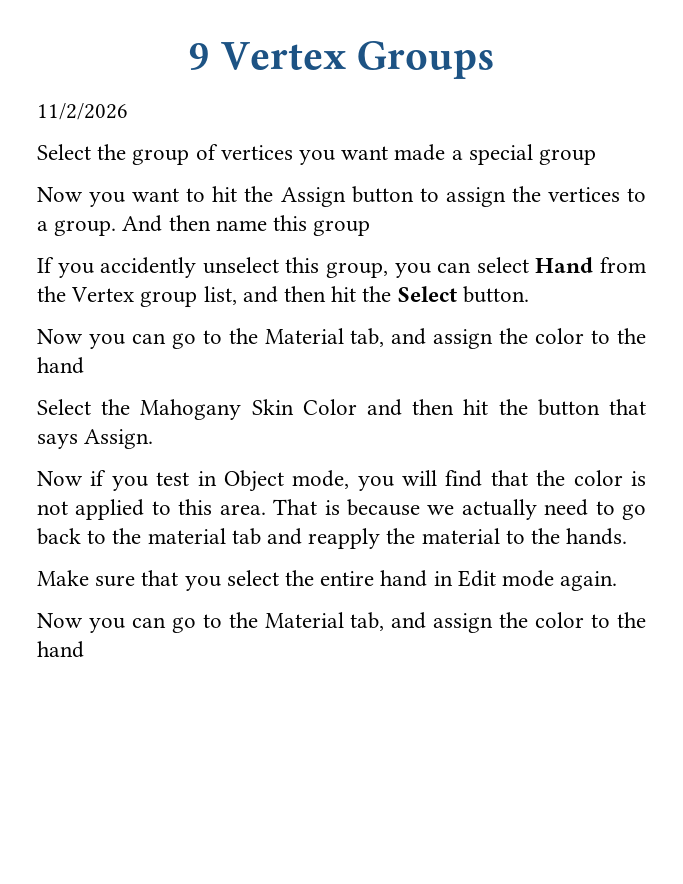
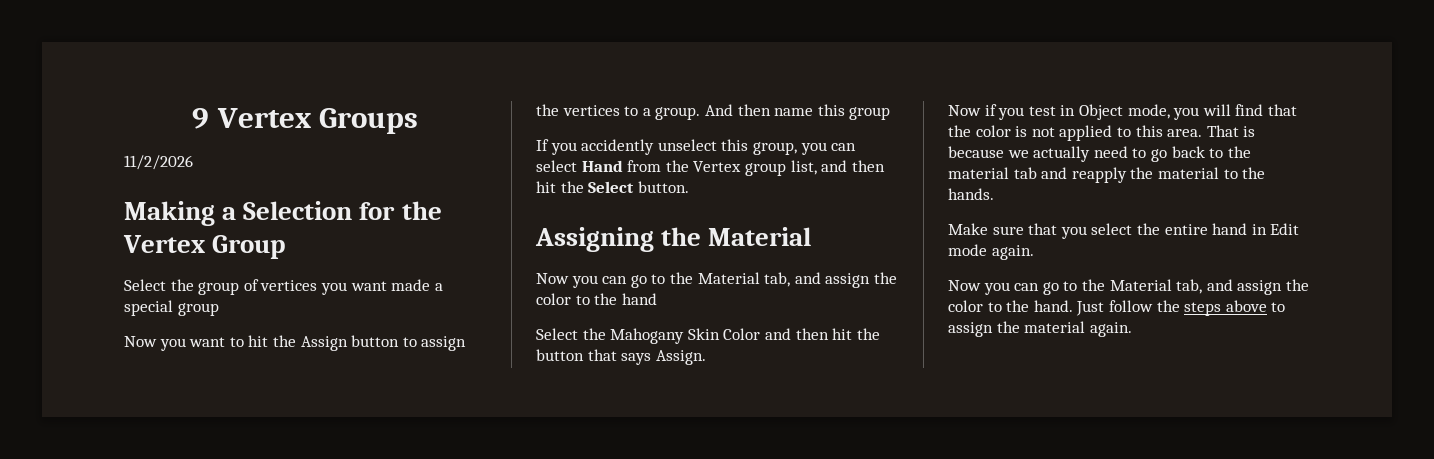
+ Making a Selection for the Vertex Group
+ Assigning the Material
  Make sure that you select the entire hand in Edit mode again.
- Now you can go to the Material tab, and assign the color to the hand
+ Now you can go to the Material tab, and assign the color to the hand. Just follow the steps above to assign the material again.

